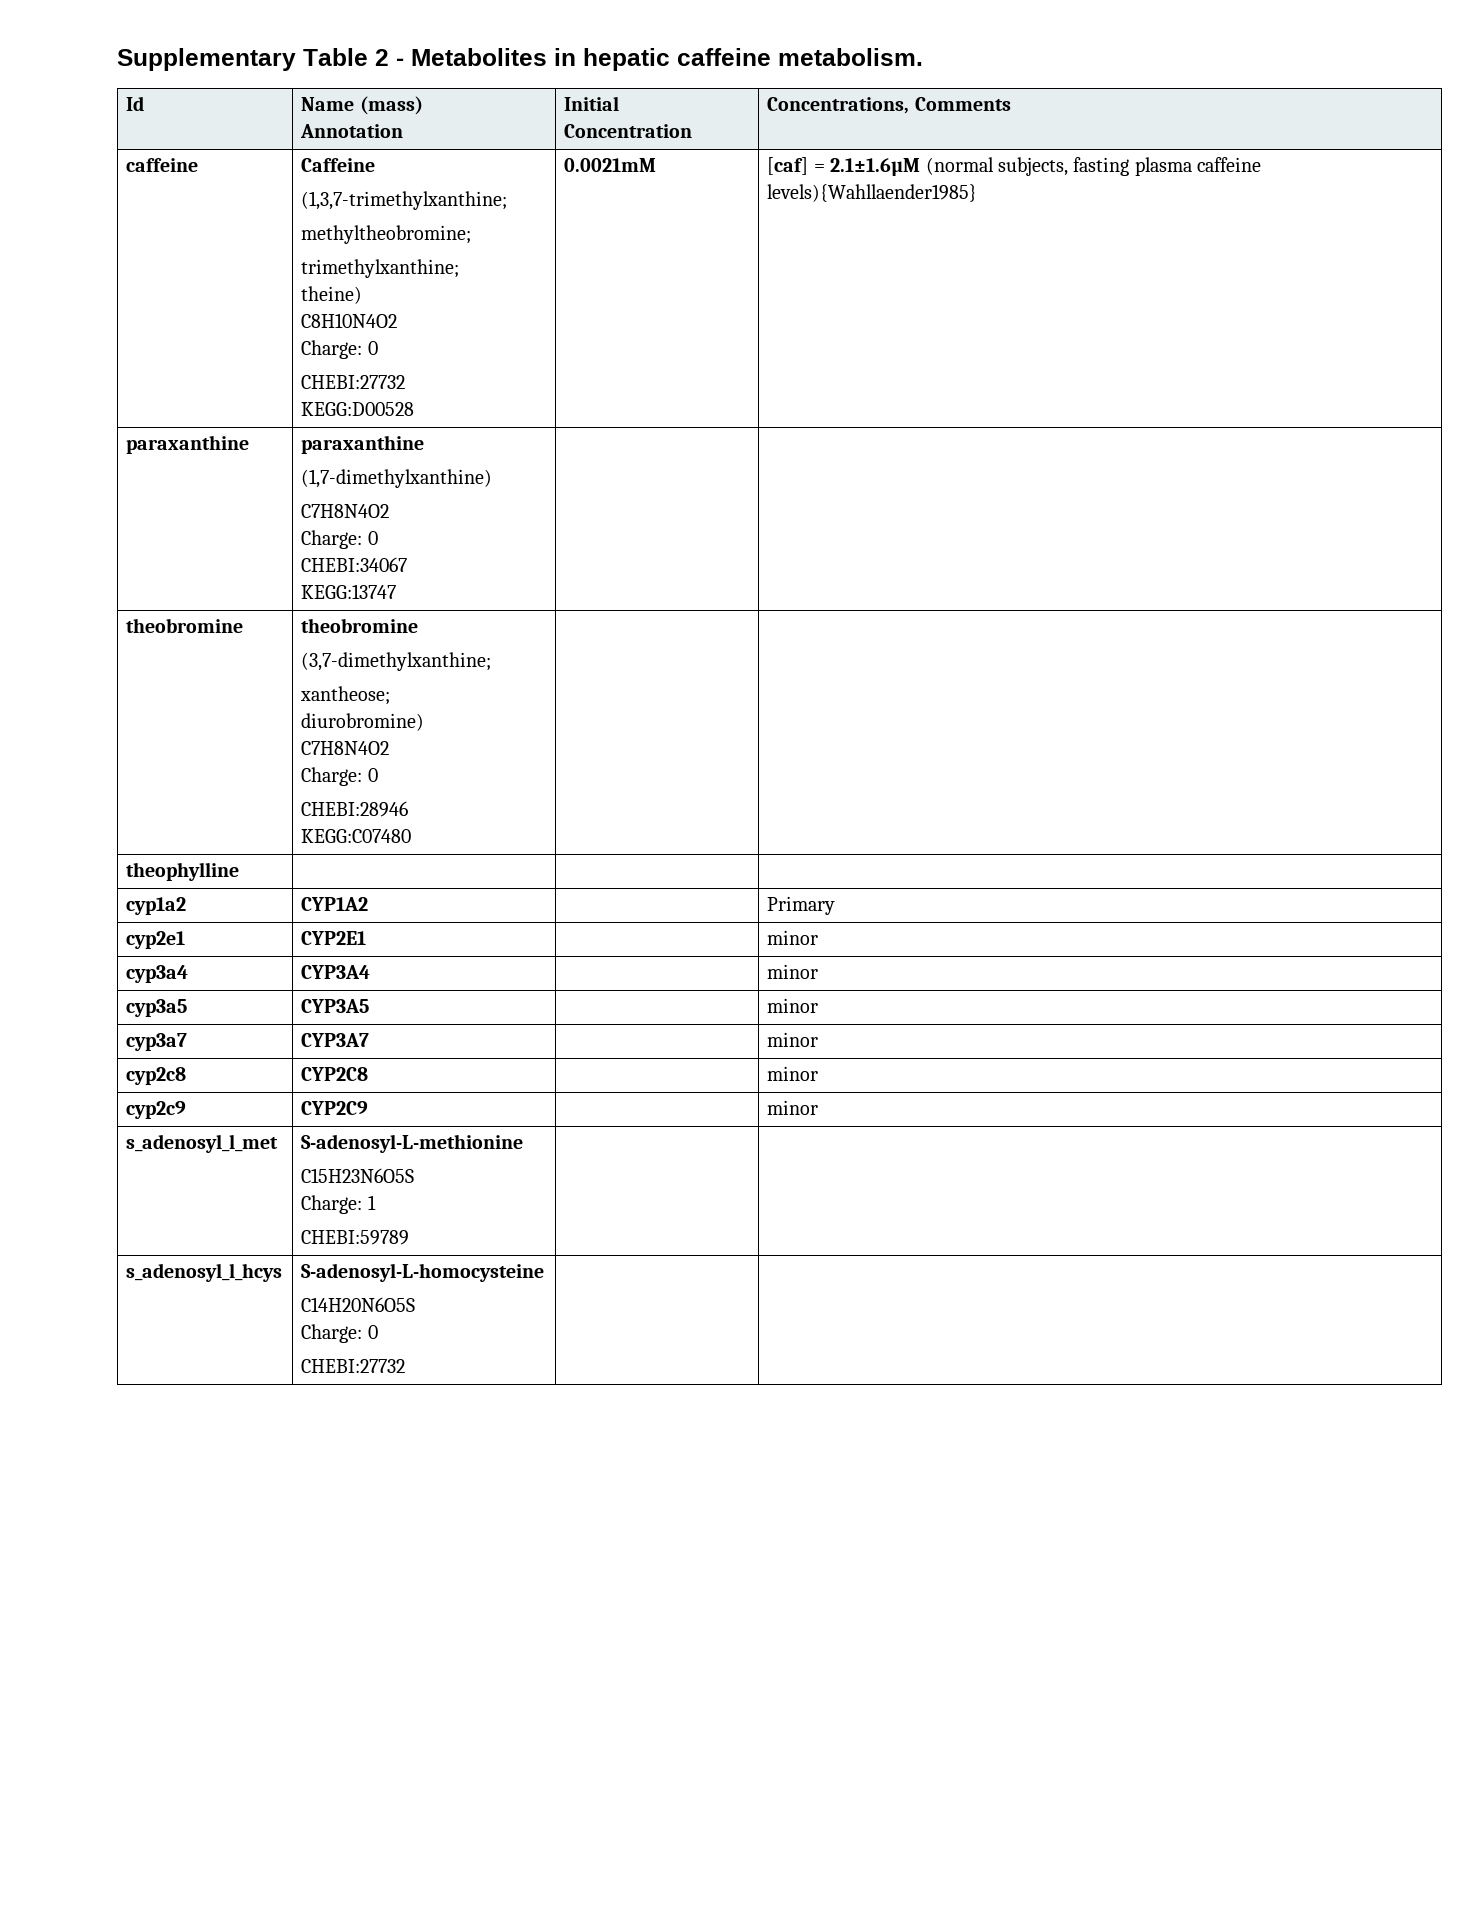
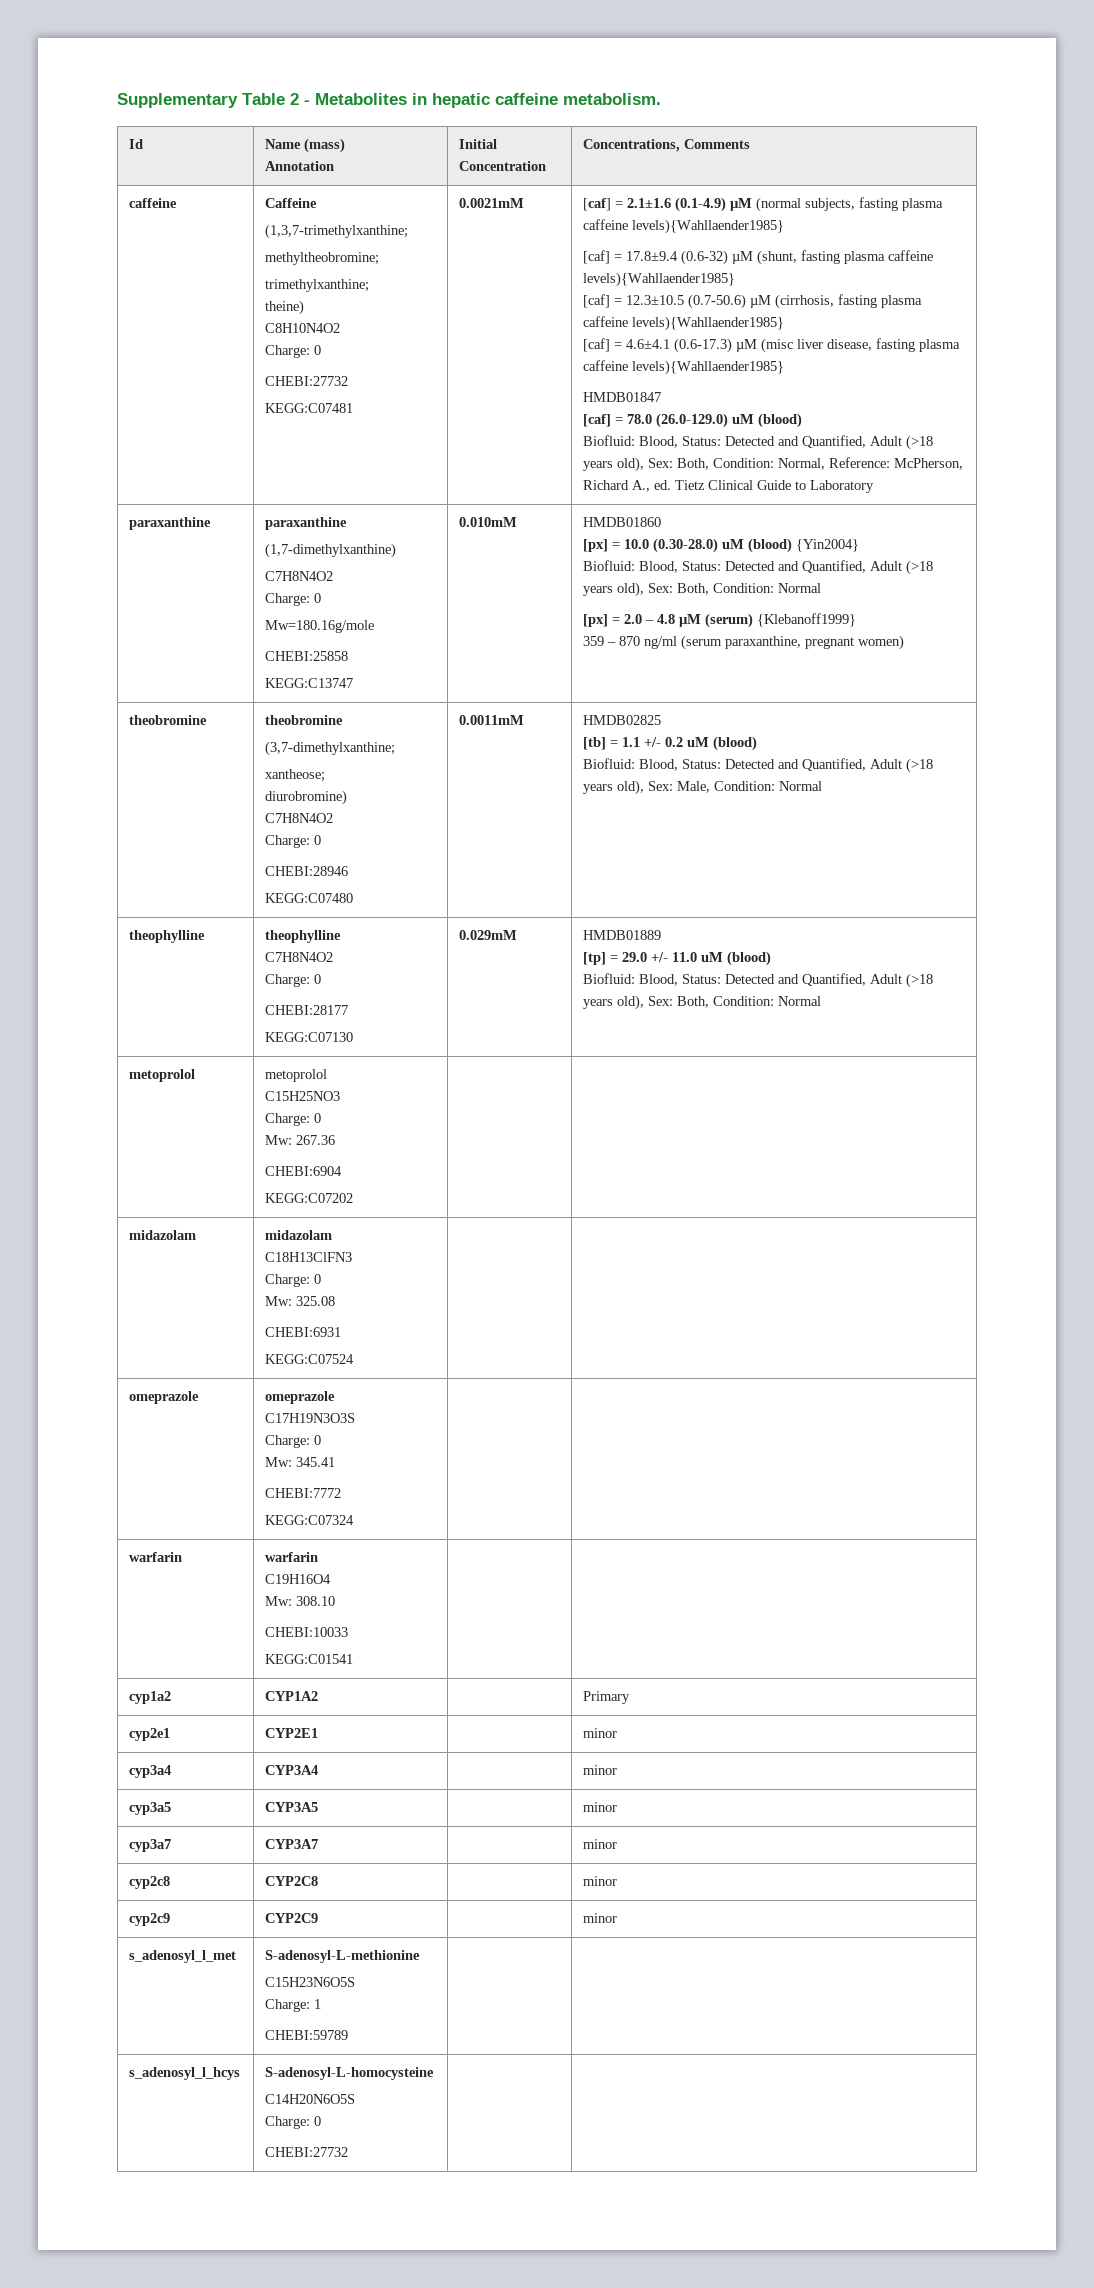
- KEGG:D00528
+ KEGG:C07481
- [caf] = 2.1±1.6µM (normal subjects, fasting plasma caffeine levels){Wahllaender1985}
+ [caf] = 2.1±1.6 (0.1-4.9) µM (normal subjects, fasting plasma caffeine levels){Wahllaender1985}
+ [caf] = 17.8±9.4 (0.6-32) µM (shunt, fasting plasma caffeine levels){Wahllaender1985}
+ [caf] = 12.3±10.5 (0.7-50.6) µM (cirrhosis, fasting plasma caffeine levels){Wahllaender1985}
+ [caf] = 4.6±4.1 (0.6-17.3) µM (misc liver disease, fasting plasma caffeine levels){Wahllaender1985}
+ HMDB01847
+ [caf] = 78.0 (26.0-129.0) uM (blood)
+ Biofluid: Blood, Status: Detected and Quantified, Adult (>18 years old), Sex: Both, Condition: Normal, Reference: McPherson, Richard A., ed. Tietz Clinical Guide to Laboratory
- CHEBI:34067
- KEGG:13747
+ Mw=180.16g/mole
+ CHEBI:25858
+ KEGG:C13747 | 0.010mM | HMDB01860
+ [px] = 10.0 (0.30-28.0) uM (blood) {Yin2004}
+ Biofluid: Blood, Status: Detected and Quantified, Adult (>18 years old), Sex: Both, Condition: Normal
+ [px] = 2.0 – 4.8 µM (serum) {Klebanoff1999}
+ 359 – 870 ng/ml (serum paraxanthine, pregnant women)
  theobromine | theobromine
  (3,7-dimethylxanthine;
  xantheose;
  diurobromine)
  C7H8N4O2
  Charge: 0
  CHEBI:28946
- KEGG:C07480 | |
- theophylline | | |
+ KEGG:C07480 | 0.0011mM | HMDB02825
+ [tb] = 1.1 +/- 0.2 uM (blood)
+ Biofluid: Blood, Status: Detected and Quantified, Adult (>18 years old), Sex: Male, Condition: Normal
+ theophylline | theophylline
+ C7H8N4O2
+ Charge: 0
+ CHEBI:28177
+ KEGG:C07130 | 0.029mM | HMDB01889
+ [tp] = 29.0 +/- 11.0 uM (blood)
+ Biofluid: Blood, Status: Detected and Quantified, Adult (>18 years old), Sex: Both, Condition: Normal
+ metoprolol | metoprolol
+ C15H25NO3
+ Charge: 0
+ Mw: 267.36
+ CHEBI:6904
+ KEGG:C07202 | |
+ midazolam | midazolam
+ C18H13ClFN3
+ Charge: 0
+ Mw: 325.08
+ CHEBI:6931
+ KEGG:C07524 | |
+ omeprazole | omeprazole
+ C17H19N3O3S
+ Charge: 0
+ Mw: 345.41
+ CHEBI:7772
+ KEGG:C07324 | |
+ warfarin | warfarin
+ C19H16O4
+ Mw: 308.10
+ CHEBI:10033
+ KEGG:C01541 | |

